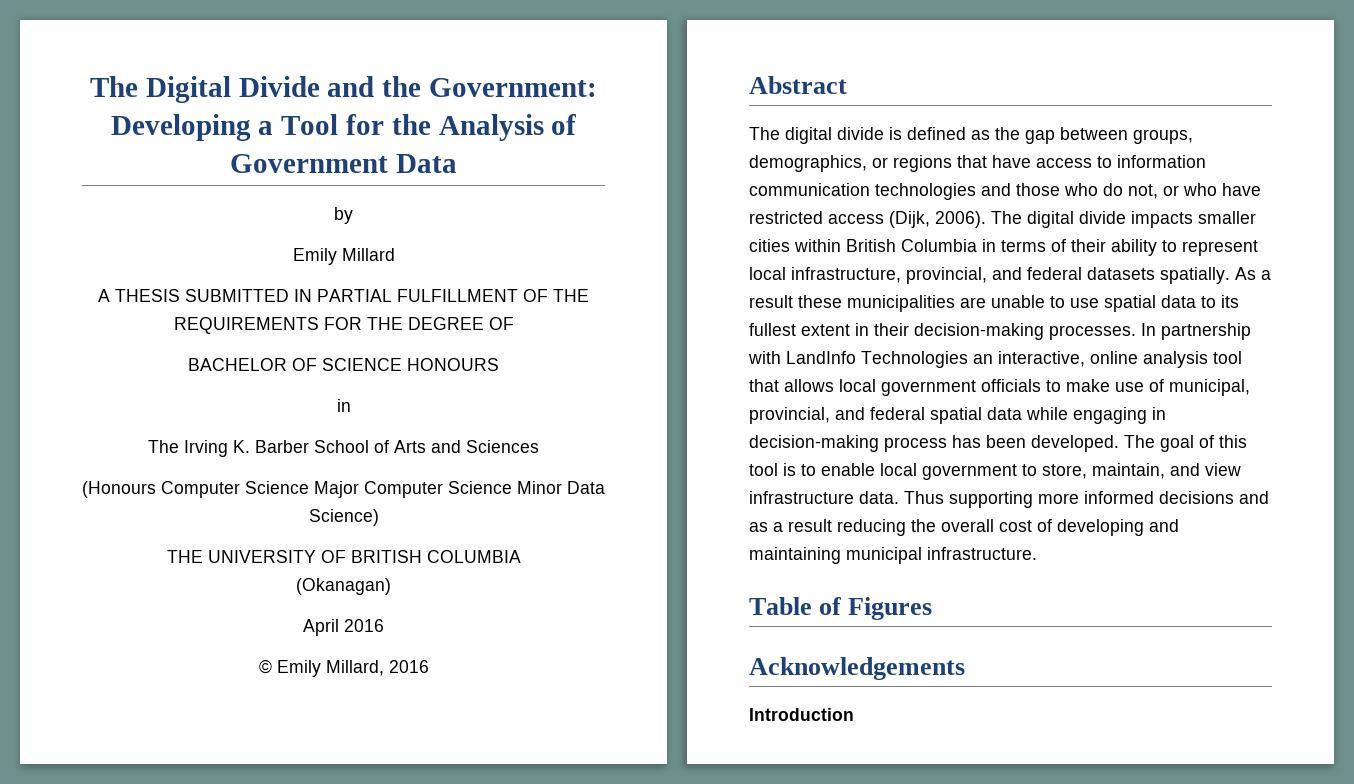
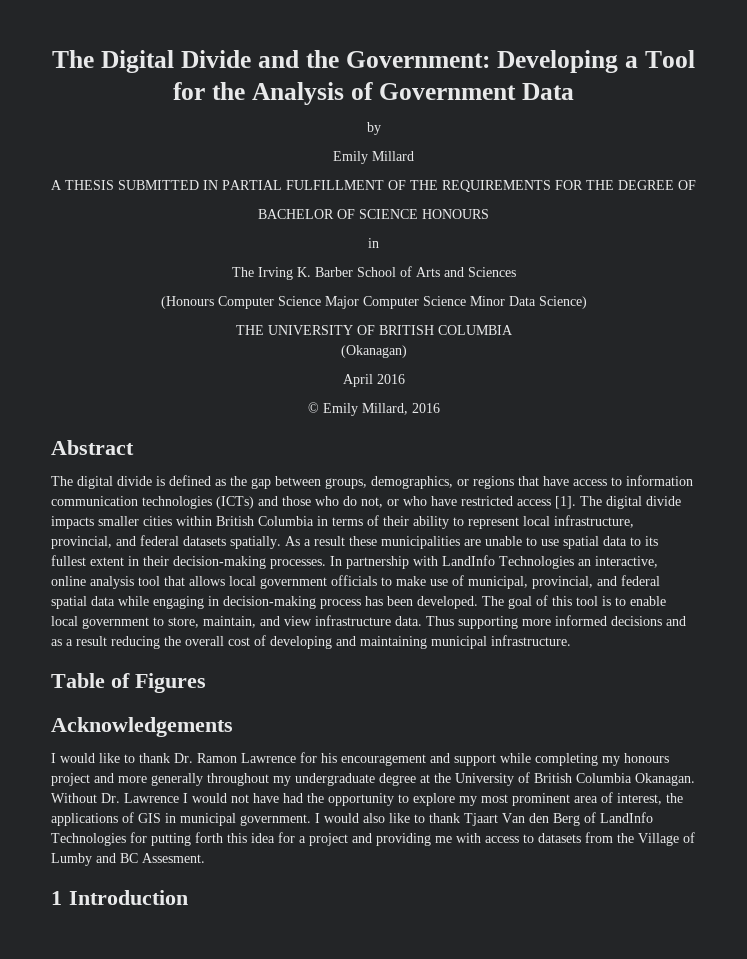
- The digital divide is defined as the gap between groups, demographics, or regions that have access to information communication technologies and those who do not, or who have restricted access (Dijk, 2006).
+ The digital divide is defined as the gap between groups, demographics, or regions that have access to information communication technologies (ICTs) and those who do not, or who have restricted access [1].
- Introduction
+ I would like to thank Dr. Ramon Lawrence for his encouragement and support while completing my honours project and more generally throughout my undergraduate degree at the University of British Columbia Okanagan. Without Dr. Lawrence I would not have had the opportunity to explore my most prominent area of interest, the applications of GIS in municipal government. I would also like to thank Tjaart Van den Berg of LandInfo Technologies for putting forth this idea for a project and providing me with access to datasets from the Village of Lumby and BC Assesment.
+ 1 Introduction

